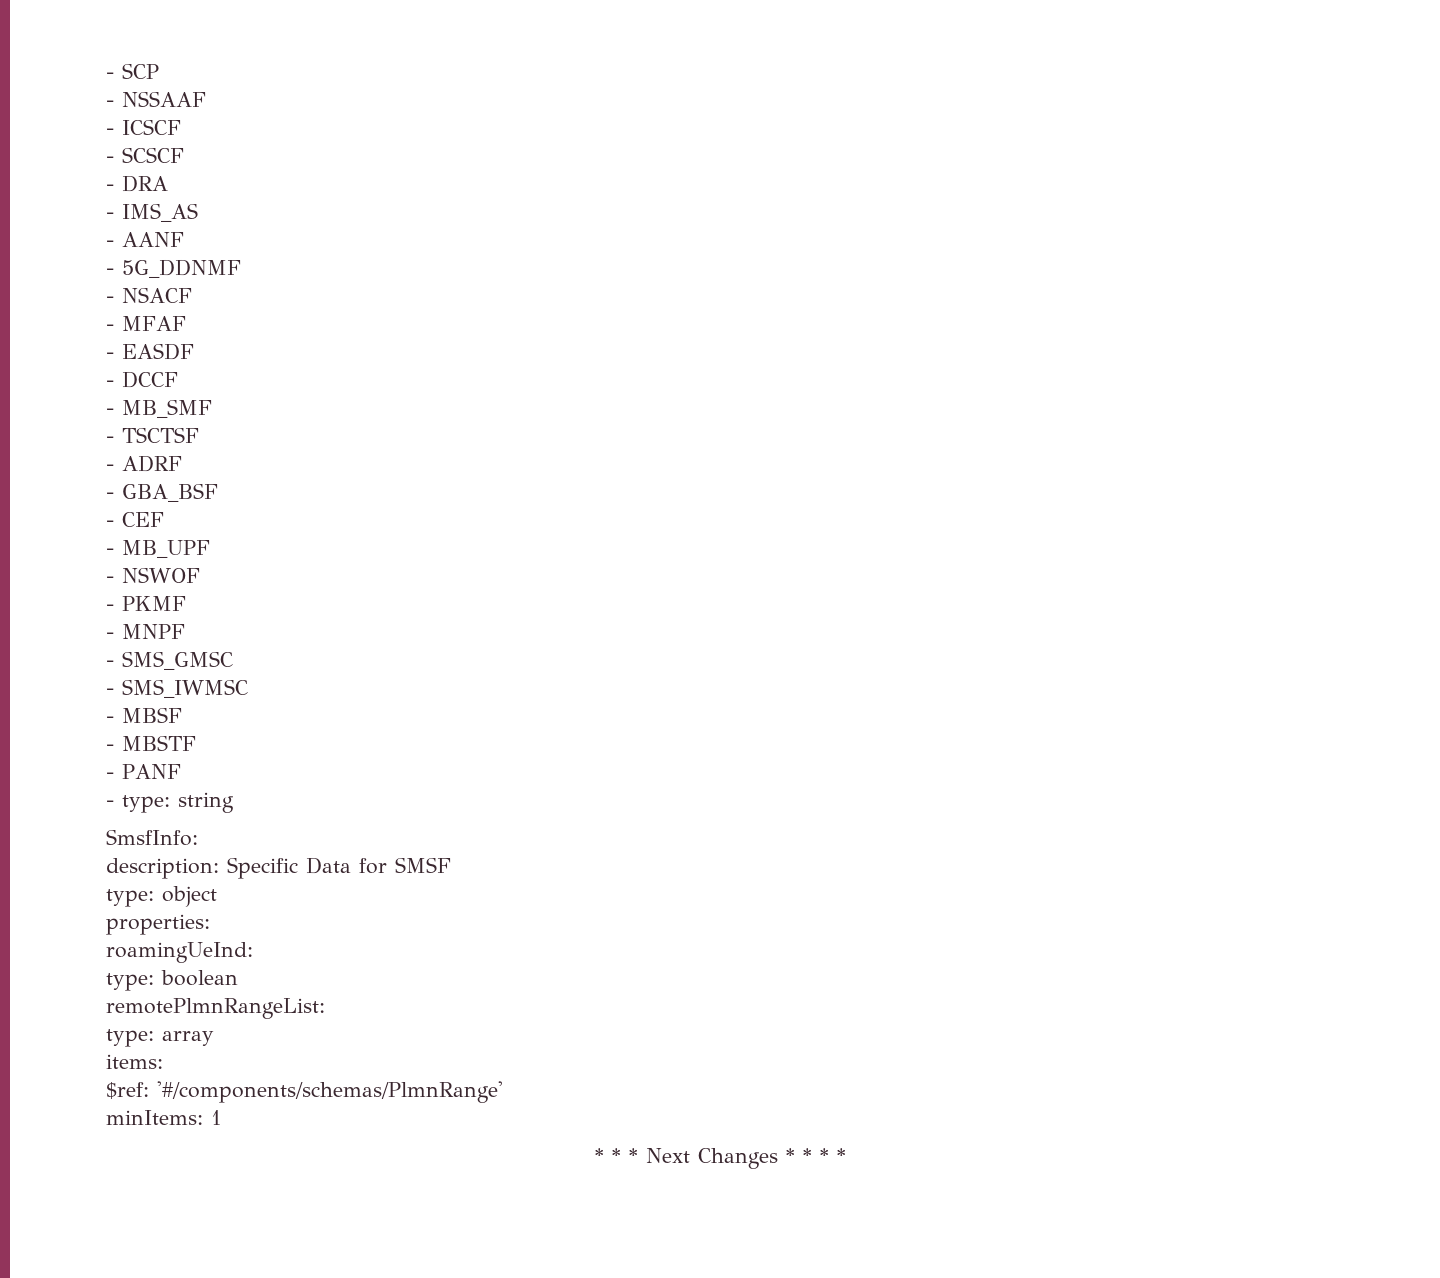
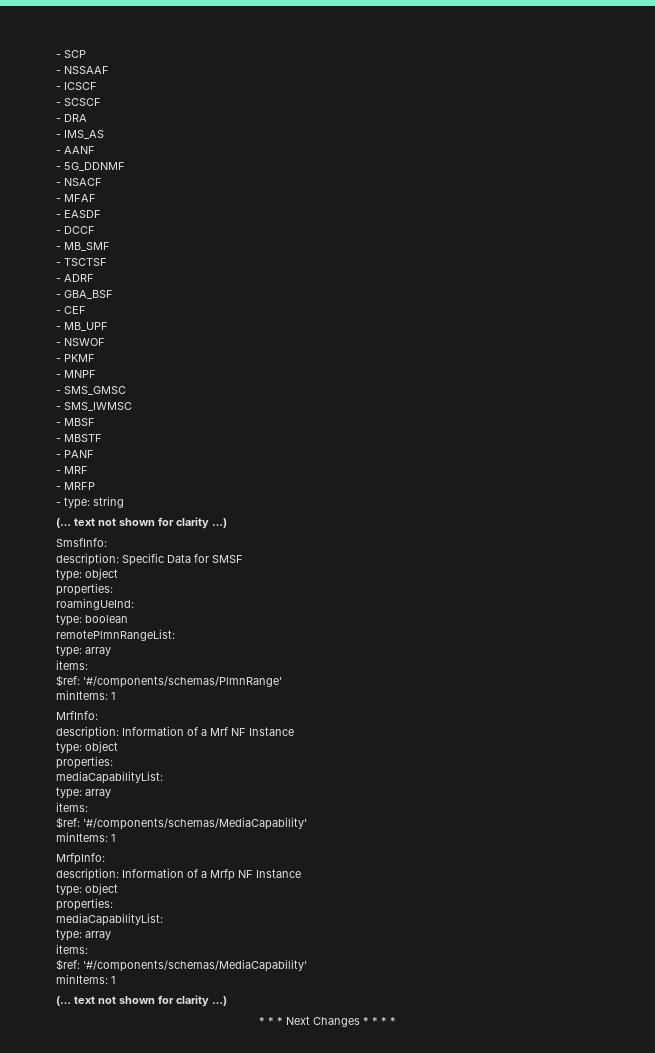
+ - MRF
+ - MRFP
  - type: string
+ (… text not shown for clarity …)
+ MrfInfo:
+ description: Information of a Mrf NF Instance
+ type: object
+ properties:
+ mediaCapabilityList:
+ type: array
+ items:
+ $ref: '#/components/schemas/MediaCapability'
+ minItems: 1
+ MrfpInfo:
+ description: Information of a Mrfp NF Instance
+ type: object
+ properties:
+ mediaCapabilityList:
+ type: array
+ items:
+ $ref: '#/components/schemas/MediaCapability'
+ minItems: 1
+ (… text not shown for clarity …)

